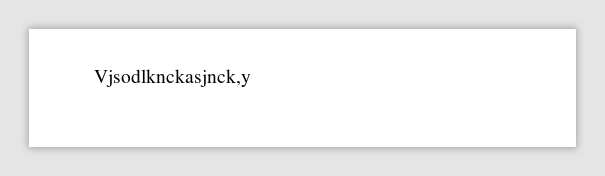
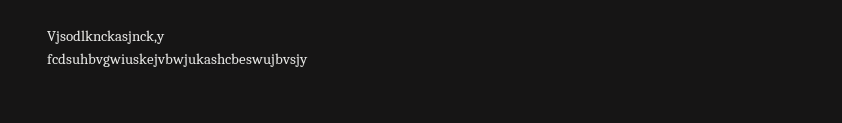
+ fcdsuhbvgwiuskejvbwjukashcbeswujbvsjy

